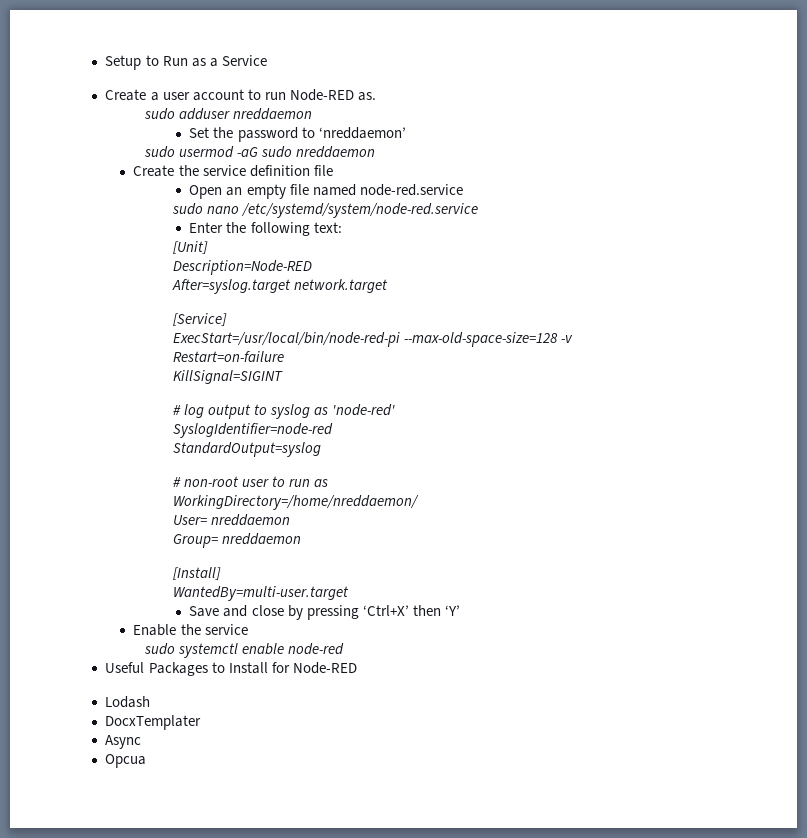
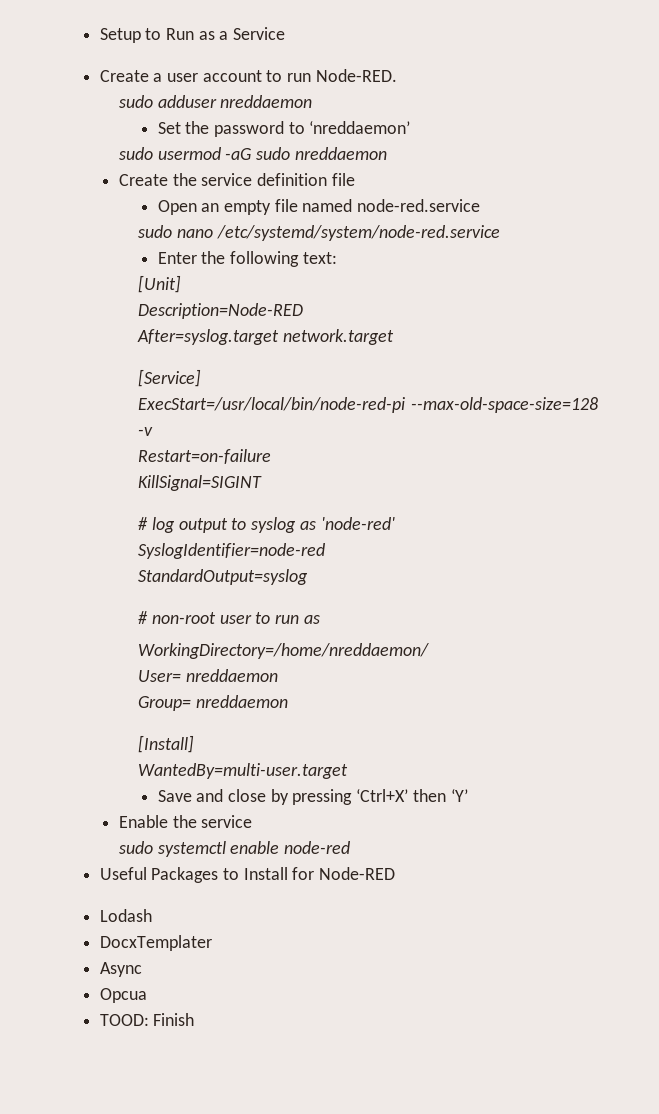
- Create a user account to run Node-RED as.
+ Create a user account to run Node-RED.
+ TOOD: Finish

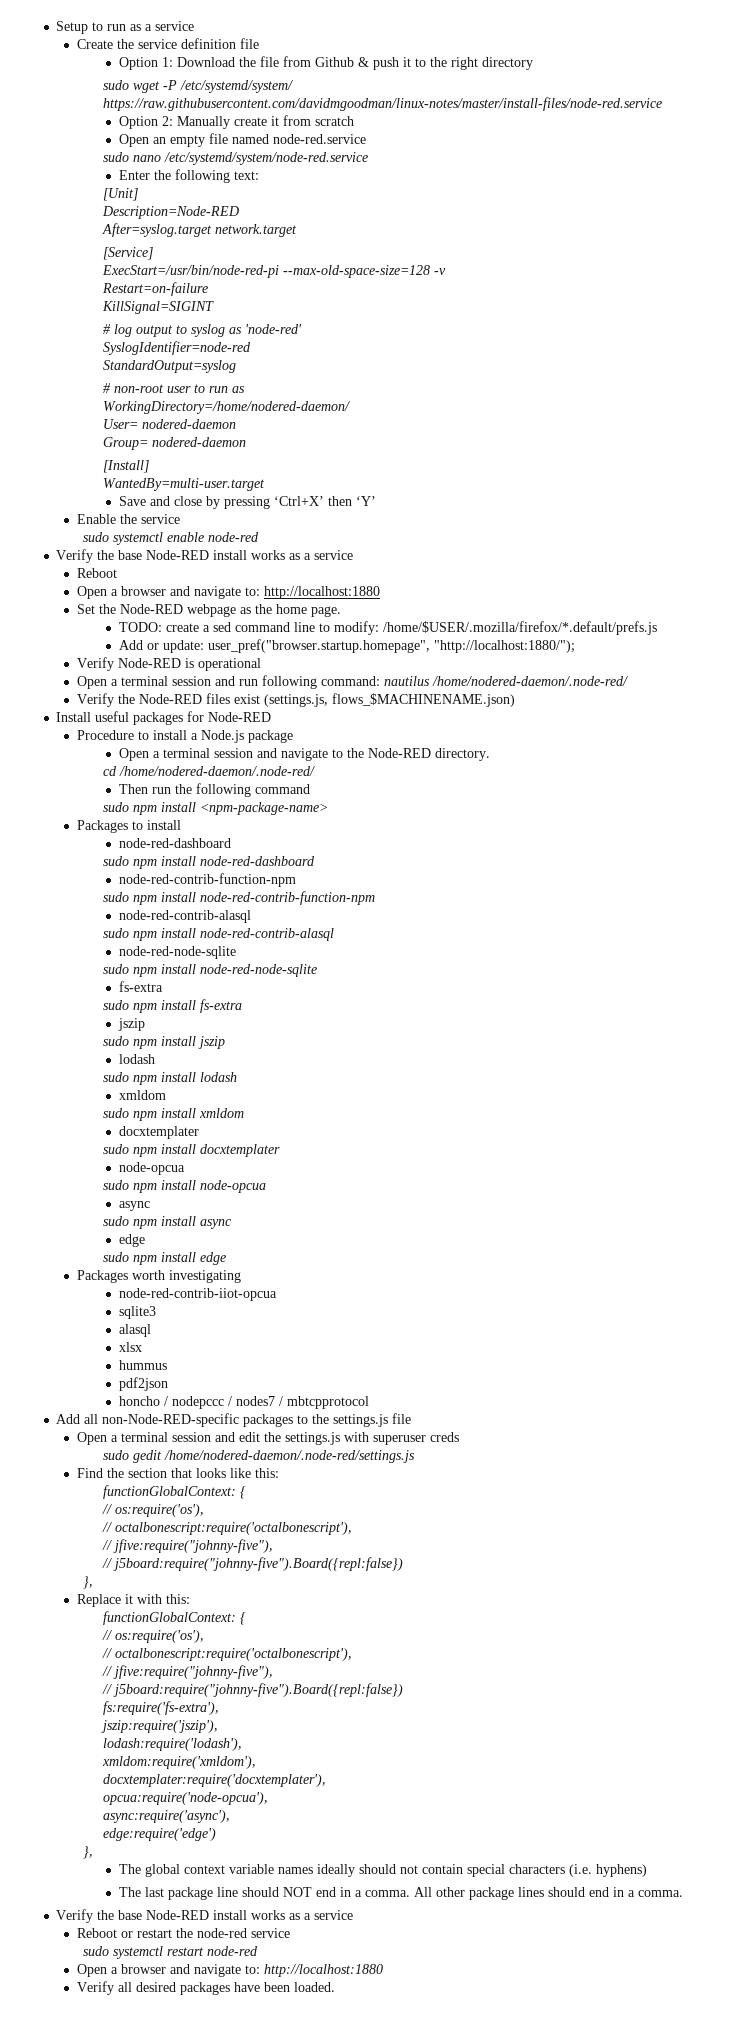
- Setup to Run as a Service
- Create a user account to run Node-RED.
- sudo adduser nreddaemon
- Set the password to ‘nreddaemon’
- sudo usermod -aG sudo nreddaemon
+ Setup to run as a service
+ Option 1: Download the file from Github & push it to the right directory
+ sudo wget -P /etc/systemd/system/ https://raw.githubusercontent.com/davidmgoodman/linux-notes/master/install-files/node-red.service
+ Option 2: Manually create it from scratch
- ExecStart=/usr/local/bin/node-red-pi --max-old-space-size=128 -v
+ ExecStart=/usr/bin/node-red-pi --max-old-space-size=128 -v
- WorkingDirectory=/home/nreddaemon/
+ WorkingDirectory=/home/nodered-daemon/
- User= nreddaemon
+ User= nodered-daemon
- Group= nreddaemon
+ Group= nodered-daemon
  sudo systemctl enable node-red
- Useful Packages to Install for Node-RED
- Lodash
- DocxTemplater
- Async
- Opcua
- TOOD: Finish
+ Verify the base Node-RED install works as a service
+ Reboot
+ Open a browser and navigate to: http://localhost:1880
+ Set the Node-RED webpage as the home page.
+ TODO: create a sed command line to modify: /home/$USER/.mozilla/firefox/*.default/prefs.js
+ Add or update: user_pref("browser.startup.homepage", "http://localhost:1880/");
+ Verify Node-RED is operational
+ Open a terminal session and run following command: nautilus /home/nodered-daemon/.node-red/
+ Verify the Node-RED files exist (settings.js, flows_$MACHINENAME.json)
+ Install useful packages for Node-RED
+ Procedure to install a Node.js package
+ Open a terminal session and navigate to the Node-RED directory.
+ cd /home/nodered-daemon/.node-red/
+ Then run the following command
+ sudo npm install <npm-package-name>
+ Packages to install
+ node-red-dashboard
+ sudo npm install node-red-dashboard
+ node-red-contrib-function-npm
+ sudo npm install node-red-contrib-function-npm
+ node-red-contrib-alasql
+ sudo npm install node-red-contrib-alasql
+ node-red-node-sqlite
+ sudo npm install node-red-node-sqlite
+ fs-extra
+ sudo npm install fs-extra
+ jszip
+ sudo npm install jszip
+ lodash
+ sudo npm install lodash
+ xmldom
+ sudo npm install xmldom
+ docxtemplater
+ sudo npm install docxtemplater
+ node-opcua
+ sudo npm install node-opcua
+ async
+ sudo npm install async
+ edge
+ sudo npm install edge
+ Packages worth investigating
+ node-red-contrib-iiot-opcua
+ sqlite3
+ alasql
+ xlsx
+ hummus
+ pdf2json
+ honcho / nodepccc / nodes7 / mbtcpprotocol
+ Add all non-Node-RED-specific packages to the settings.js file
+ Open a terminal session and edit the settings.js with superuser creds
+ sudo gedit /home/nodered-daemon/.node-red/settings.js
+ Find the section that looks like this:
+ functionGlobalContext: {
+ // os:require('os'),
+ // octalbonescript:require('octalbonescript'),
+ // jfive:require("johnny-five"),
+ // j5board:require("johnny-five").Board({repl:false})
+ },
+ Replace it with this:
+ functionGlobalContext: {
+ // os:require('os'),
+ // octalbonescript:require('octalbonescript'),
+ // jfive:require("johnny-five"),
+ // j5board:require("johnny-five").Board({repl:false})
+ fs:require('fs-extra'),
+ jszip:require('jszip'),
+ lodash:require('lodash'),
+ xmldom:require('xmldom'),
+ docxtemplater:require('docxtemplater'),
+ opcua:require('node-opcua'),
+ async:require('async'),
+ edge:require('edge')
+ },
+ The global context variable names ideally should not contain special characters (i.e. hyphens)
+ The last package line should NOT end in a comma. All other package lines should end in a comma.
+ Verify the base Node-RED install works as a service
+ Reboot or restart the node-red service
+ sudo systemctl restart node-red
+ Open a browser and navigate to: http://localhost:1880
+ Verify all desired packages have been loaded.

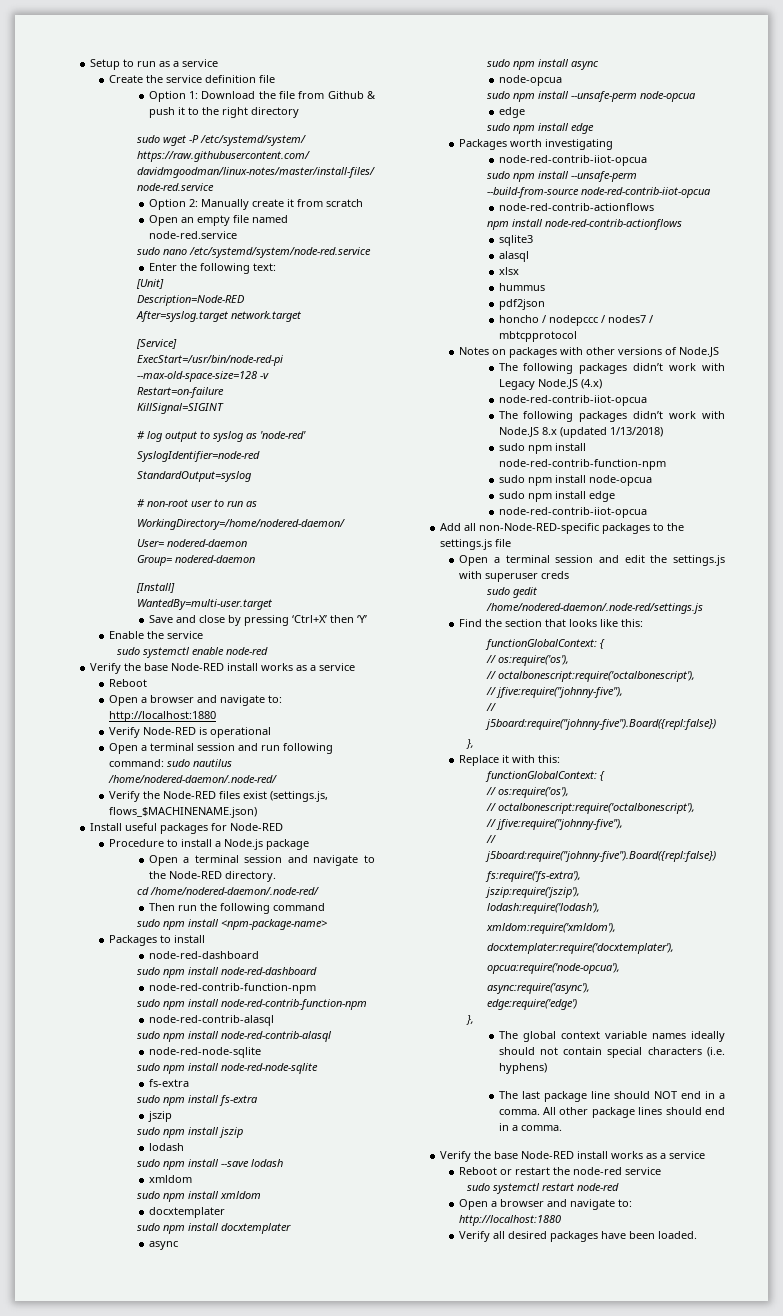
- Set the Node-RED webpage as the home page.
- TODO: create a sed command line to modify: /home/$USER/.mozilla/firefox/*.default/prefs.js
- Add or update: user_pref("browser.startup.homepage", "http://localhost:1880/");
- Open a terminal session and run following command: nautilus /home/nodered-daemon/.node-red/
+ Open a terminal session and run following command: sudo nautilus /home/nodered-daemon/.node-red/
- sudo npm install lodash
+ sudo npm install --save lodash
  sudo npm install docxtemplater
- node-opcua
- sudo npm install node-opcua
  sudo npm install async
+ node-opcua
+ sudo npm install --unsafe-perm node-opcua
+ sudo npm install --unsafe-perm --build-from-source node-red-contrib-iiot-opcua
+ node-red-contrib-actionflows
+ npm install node-red-contrib-actionflows
+ Notes on packages with other versions of Node.JS
+ The following packages didn’t work with Legacy Node.JS (4.x)
+ node-red-contrib-iiot-opcua
+ The following packages didn’t work with Node.JS 8.x (updated 1/13/2018)
+ sudo npm install node-red-contrib-function-npm
+ sudo npm install node-opcua
+ sudo npm install edge
+ node-red-contrib-iiot-opcua

